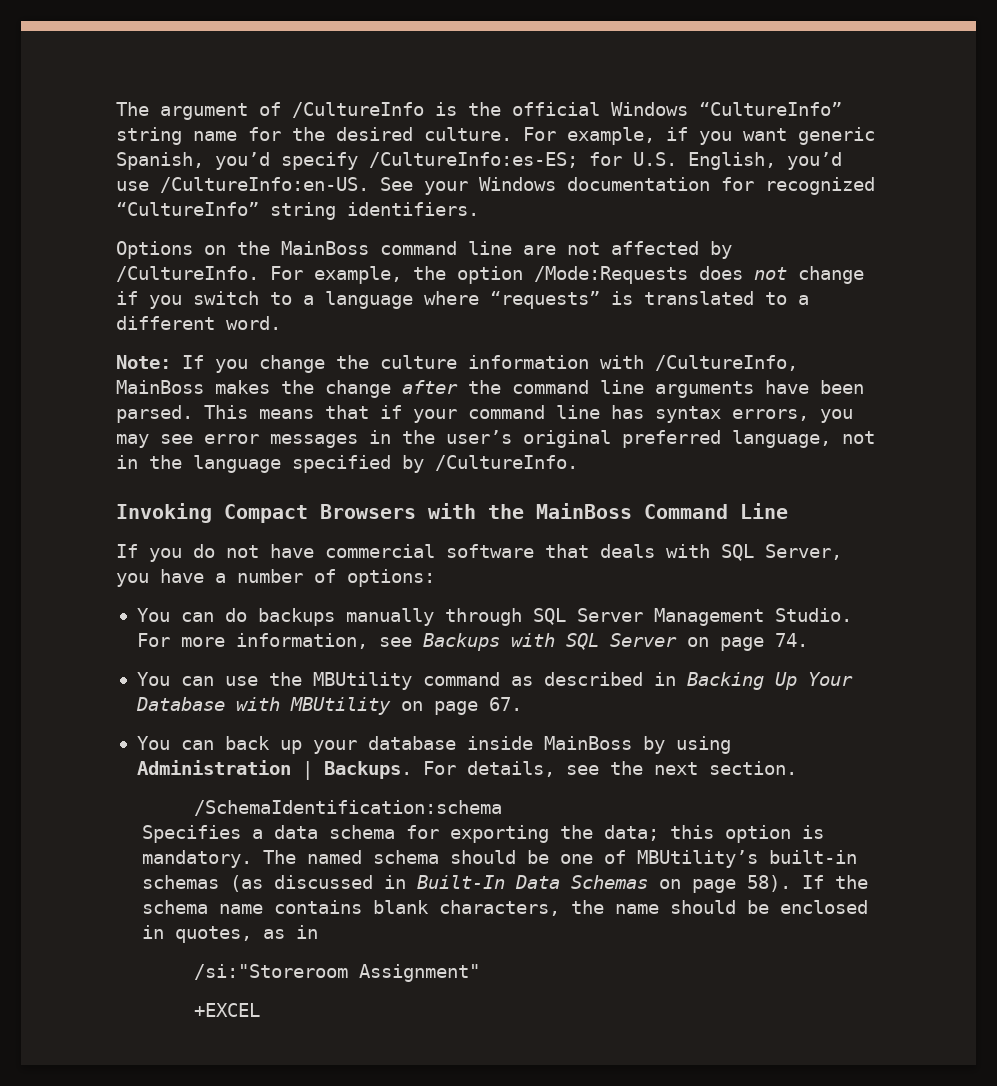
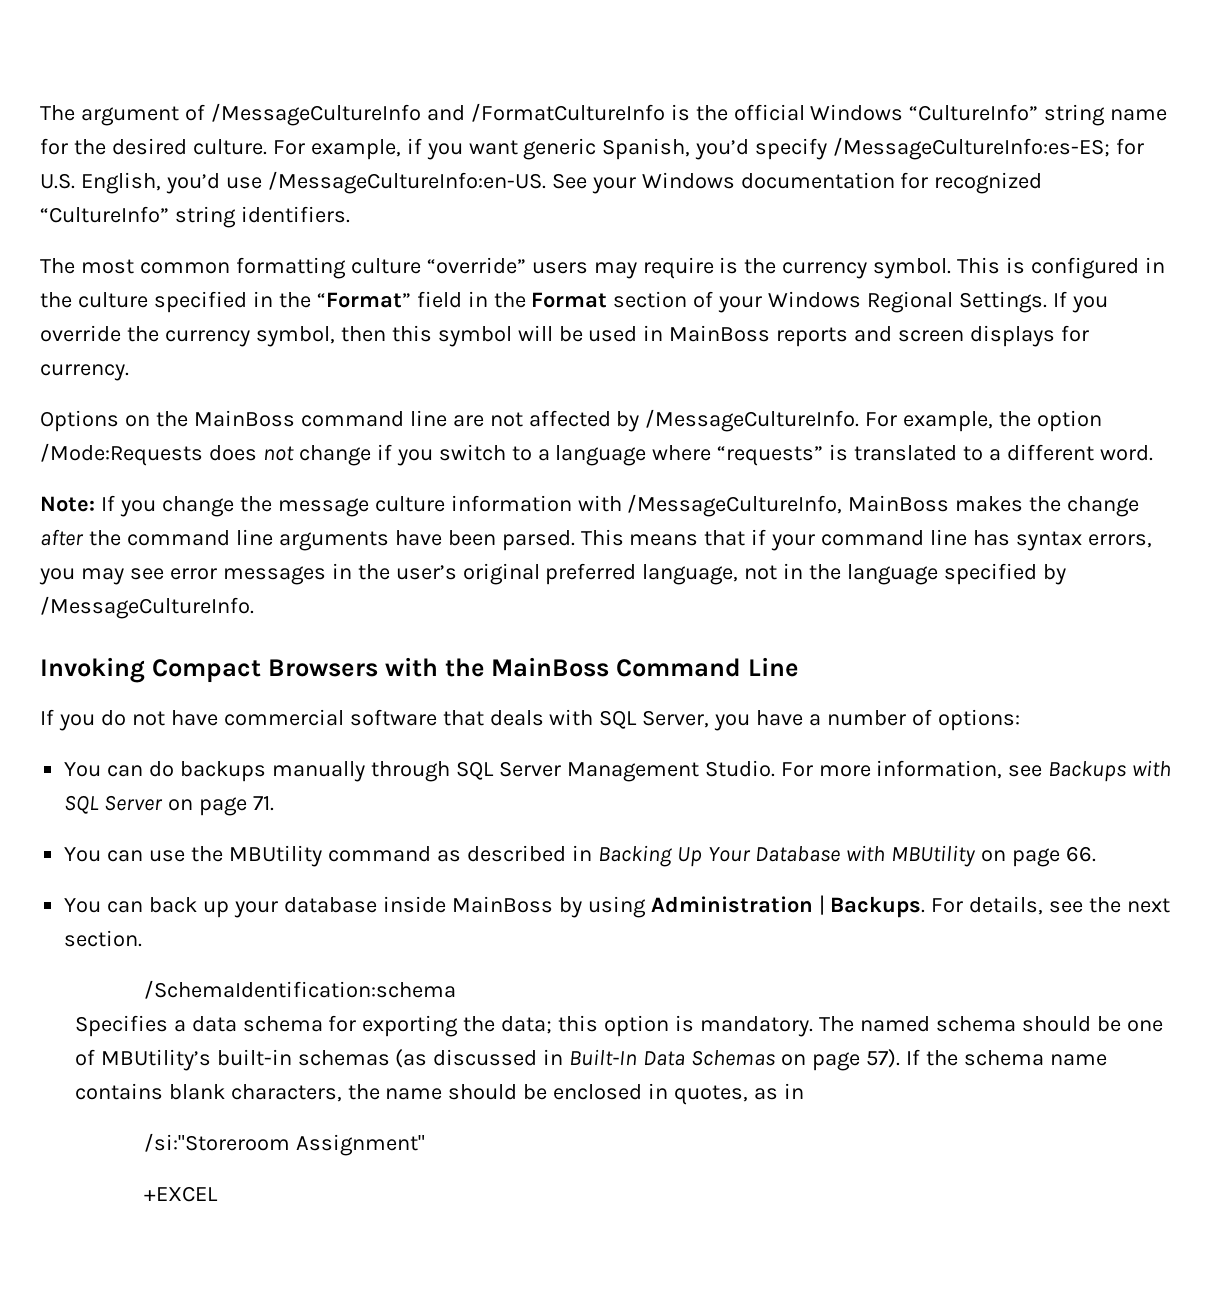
- The argument of /CultureInfo is the official Windows “CultureInfo” string name for the desired culture.
+ The argument of /MessageCultureInfo and /FormatCultureInfo is the official Windows “CultureInfo” string name for the desired culture.
- For example, if you want generic Spanish, you’d specify /CultureInfo:es-ES; for U.S. English, you’d use /CultureInfo:en-US.
+ For example, if you want generic Spanish, you’d specify /MessageCultureInfo:es-ES; for U.S. English, you’d use /MessageCultureInfo:en-US.
+ The most common formatting culture “override” users may require is the currency symbol. This is configured in the culture specified in the “Format” field in the Format section of your Windows Regional Settings. If you override the currency symbol, then this symbol will be used in MainBoss reports and screen displays for currency.
- Options on the MainBoss command line are not affected by /CultureInfo.
+ Options on the MainBoss command line are not affected by /MessageCultureInfo.
- Note: If you change the culture information with /CultureInfo, MainBoss makes the change after the command line arguments have been parsed.
+ Note: If you change the message culture information with /MessageCultureInfo, MainBoss makes the change after the command line arguments have been parsed.
- This means that if your command line has syntax errors, you may see error messages in the user’s original preferred language, not in the language specified by /CultureInfo.
+ This means that if your command line has syntax errors, you may see error messages in the user’s original preferred language, not in the language specified by /MessageCultureInfo.
- For more information, see Backups with SQL Server on page 74.
+ For more information, see Backups with SQL Server on page 71.
- You can use the MBUtility command as described in Backing Up Your Database with MBUtility on page 67.
+ You can use the MBUtility command as described in Backing Up Your Database with MBUtility on page 66.
- The named schema should be one of MBUtility’s built-in schemas (as discussed in Built-In Data Schemas on page 58).
+ The named schema should be one of MBUtility’s built-in schemas (as discussed in Built-In Data Schemas on page 57).

